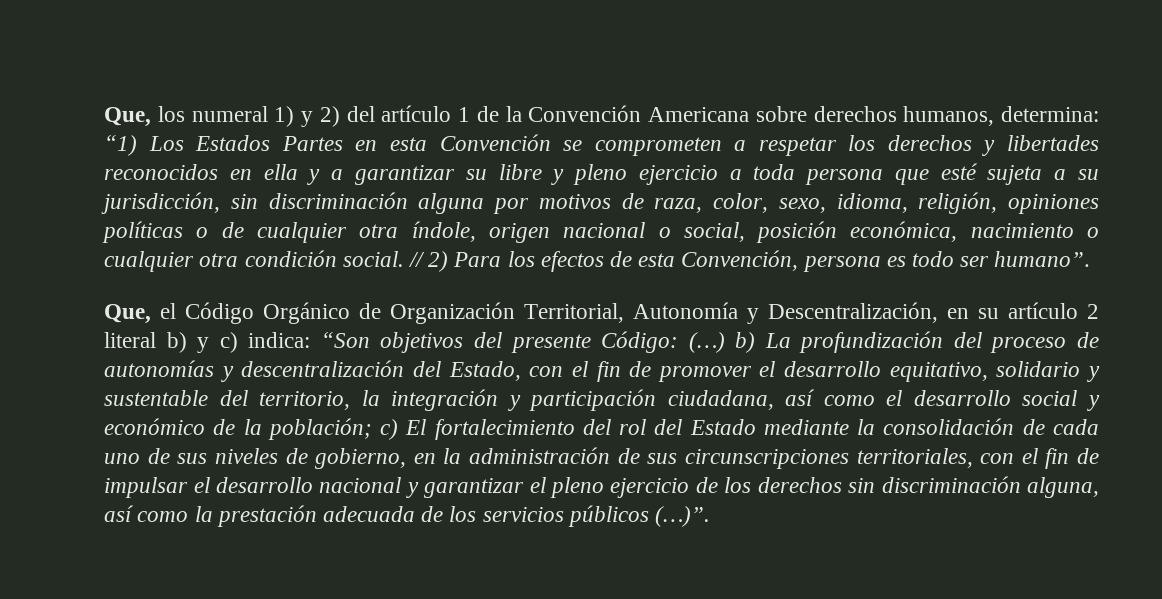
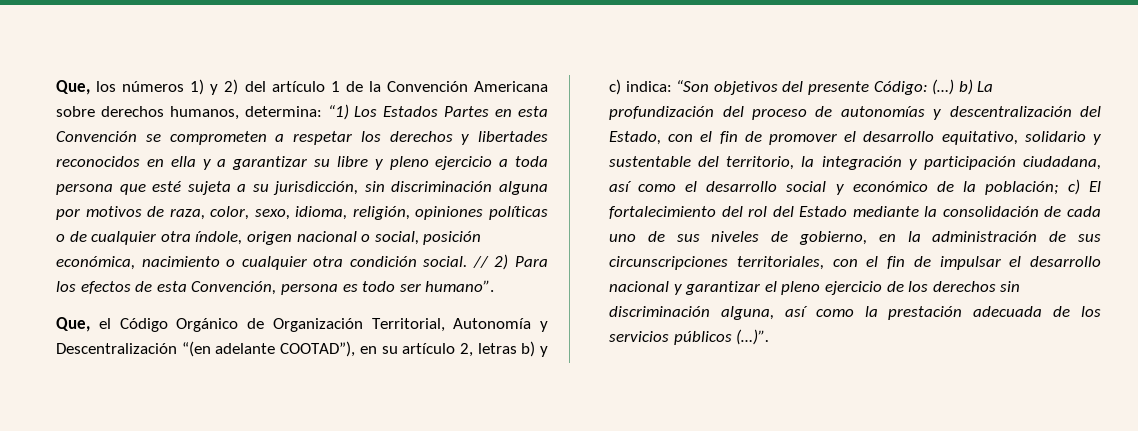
- Que, los numeral 1) y 2) del artículo 1 de la Convención Americana sobre derechos humanos, determina:
+ Que, los números 1) y 2) del artículo 1 de la Convención Americana sobre derechos humanos, determina:
- Que, el Código Orgánico de Organización Territorial, Autonomía y Descentralización, en su artículo 2 literal b) y c) indica:
+ Que, el Código Orgánico de Organización Territorial, Autonomía y Descentralización “(en adelante COOTAD”), en su artículo 2, letras b) y c) indica:

